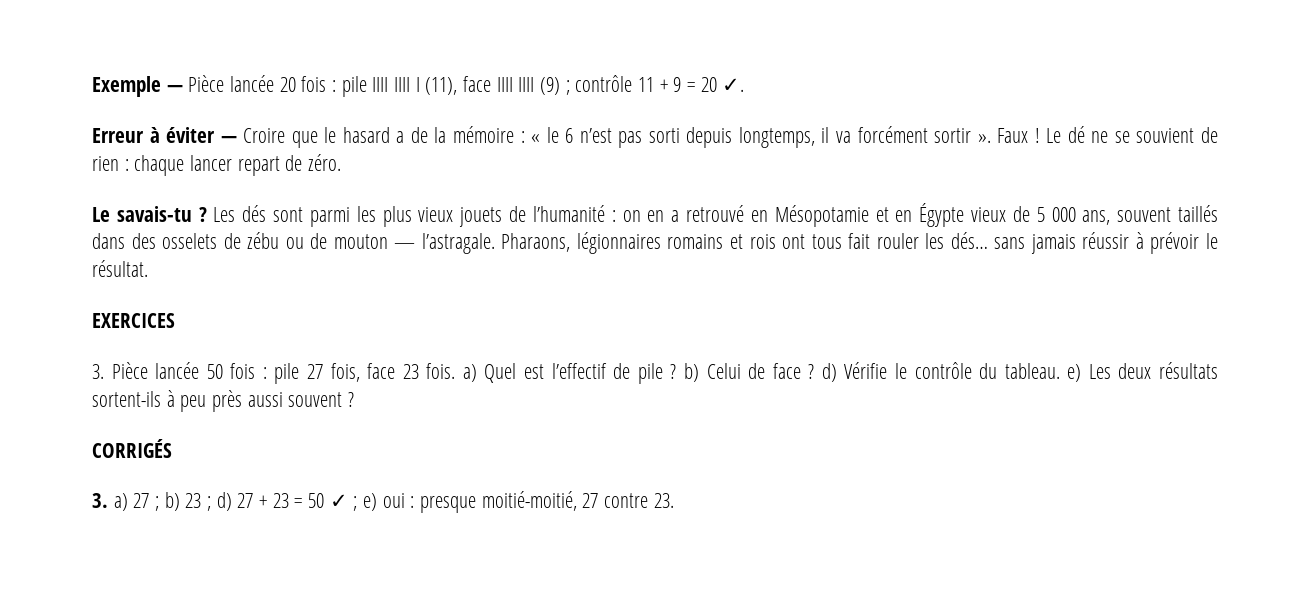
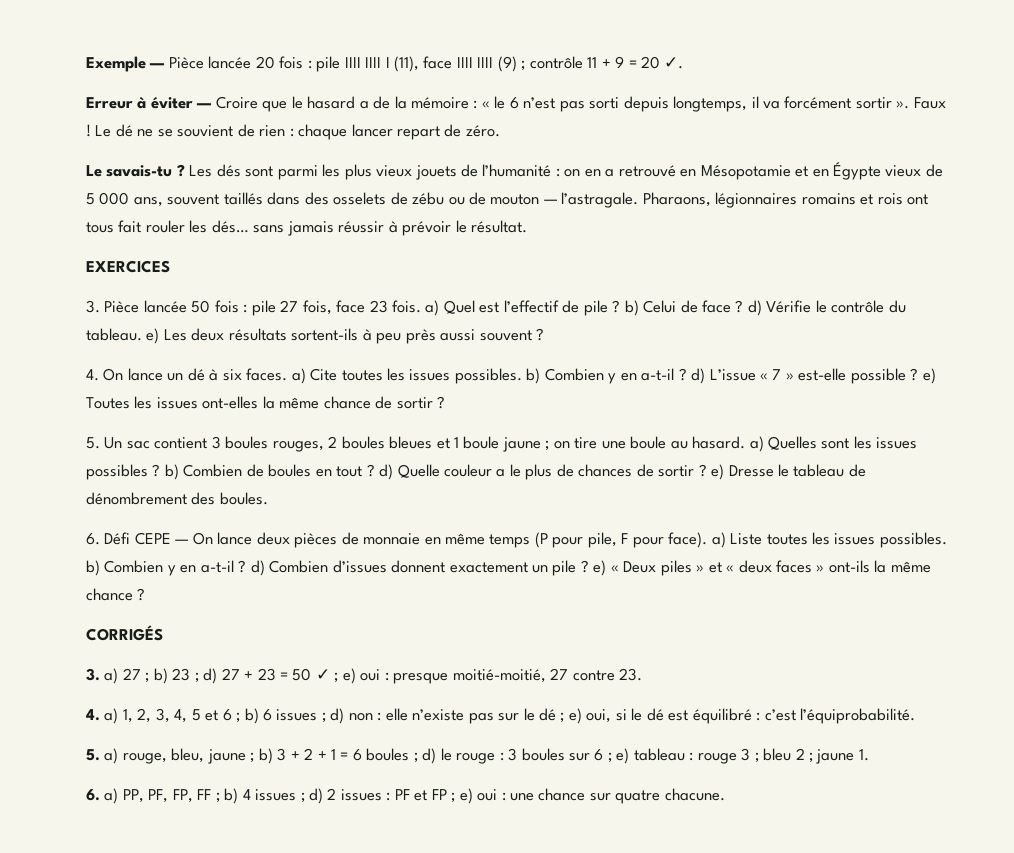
+ 4. On lance un dé à six faces. a) Cite toutes les issues possibles. b) Combien y en a-t-il ? d) L’issue « 7 » est-elle possible ? e) Toutes les issues ont-elles la même chance de sortir ?
+ 5. Un sac contient 3 boules rouges, 2 boules bleues et 1 boule jaune ; on tire une boule au hasard. a) Quelles sont les issues possibles ? b) Combien de boules en tout ? d) Quelle couleur a le plus de chances de sortir ? e) Dresse le tableau de dénombrement des boules.
+ 6. Défi CEPE — On lance deux pièces de monnaie en même temps (P pour pile, F pour face). a) Liste toutes les issues possibles. b) Combien y en a-t-il ? d) Combien d’issues donnent exactement un pile ? e) « Deux piles » et « deux faces » ont-ils la même chance ?
+ 4. a) 1, 2, 3, 4, 5 et 6 ; b) 6 issues ; d) non : elle n’existe pas sur le dé ; e) oui, si le dé est équilibré : c’est l’équiprobabilité.
+ 5. a) rouge, bleu, jaune ; b) 3 + 2 + 1 = 6 boules ; d) le rouge : 3 boules sur 6 ; e) tableau : rouge 3 ; bleu 2 ; jaune 1.
+ 6. a) PP, PF, FP, FF ; b) 4 issues ; d) 2 issues : PF et FP ; e) oui : une chance sur quatre chacune.

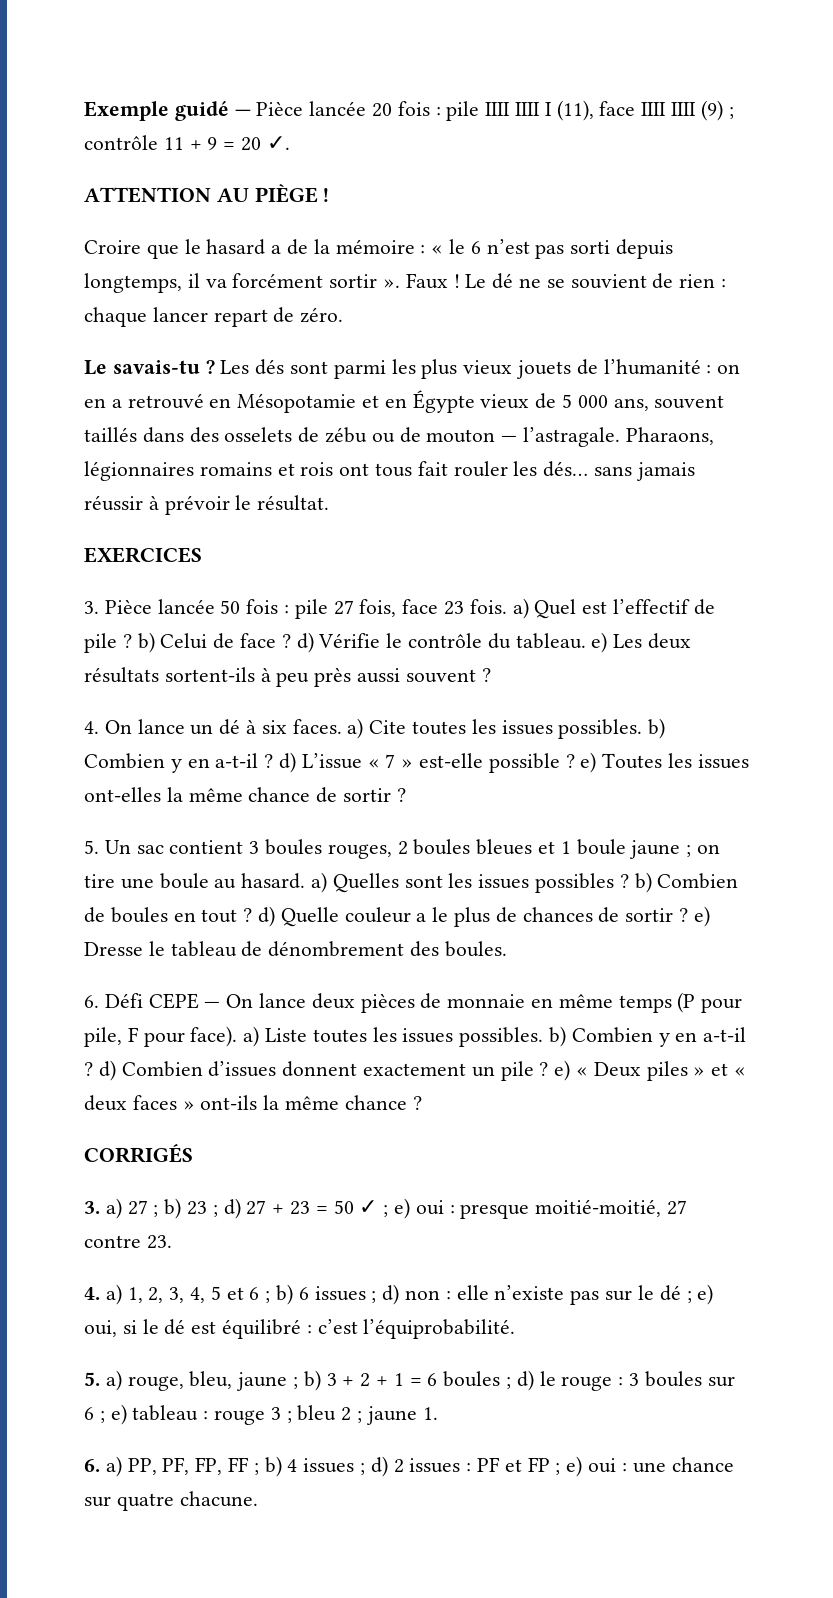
- Exemple — Pièce lancée 20 fois : pile IIII IIII I (11), face IIII IIII (9) ; contrôle 11 + 9 = 20 ✓.
+ Exemple guidé — Pièce lancée 20 fois : pile IIII IIII I (11), face IIII IIII (9) ; contrôle 11 + 9 = 20 ✓.
- Erreur à éviter — Croire que le hasard a de la mémoire : « le 6 n’est pas sorti depuis longtemps, il va forcément sortir ».
+ ATTENTION AU PIÈGE !
+ Croire que le hasard a de la mémoire : « le 6 n’est pas sorti depuis longtemps, il va forcément sortir ».

